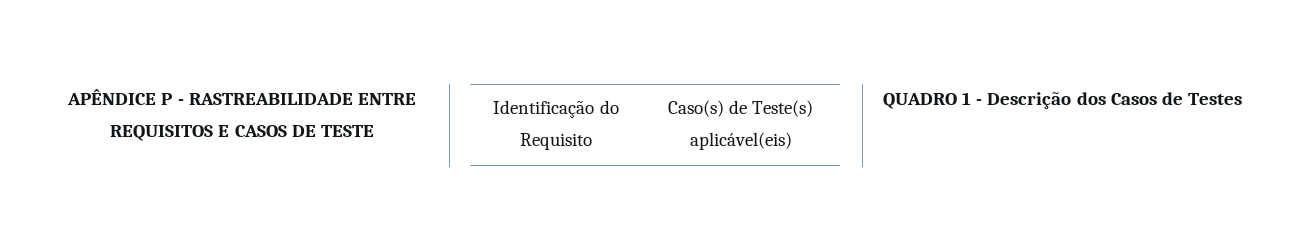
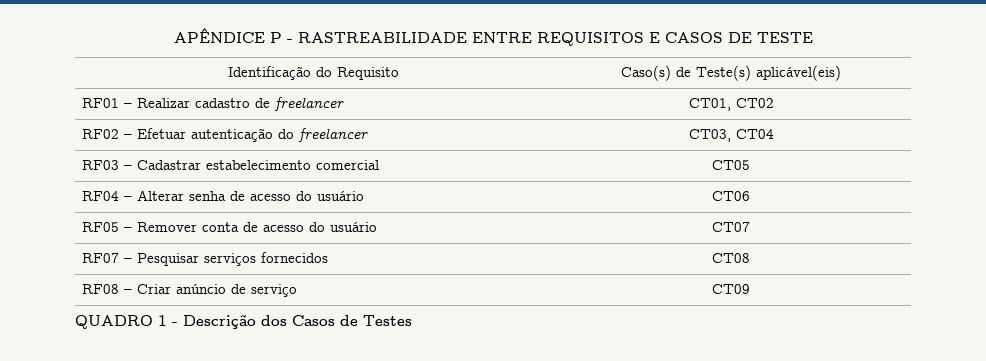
+ RF01 – Realizar cadastro de freelancer | CT01, CT02
+ RF02 – Efetuar autenticação do freelancer | CT03, CT04
+ RF03 – Cadastrar estabelecimento comercial | CT05
+ RF04 – Alterar senha de acesso do usuário | CT06
+ RF05 – Remover conta de acesso do usuário | CT07
+ RF07 – Pesquisar serviços fornecidos | CT08
+ RF08 – Criar anúncio de serviço | CT09

